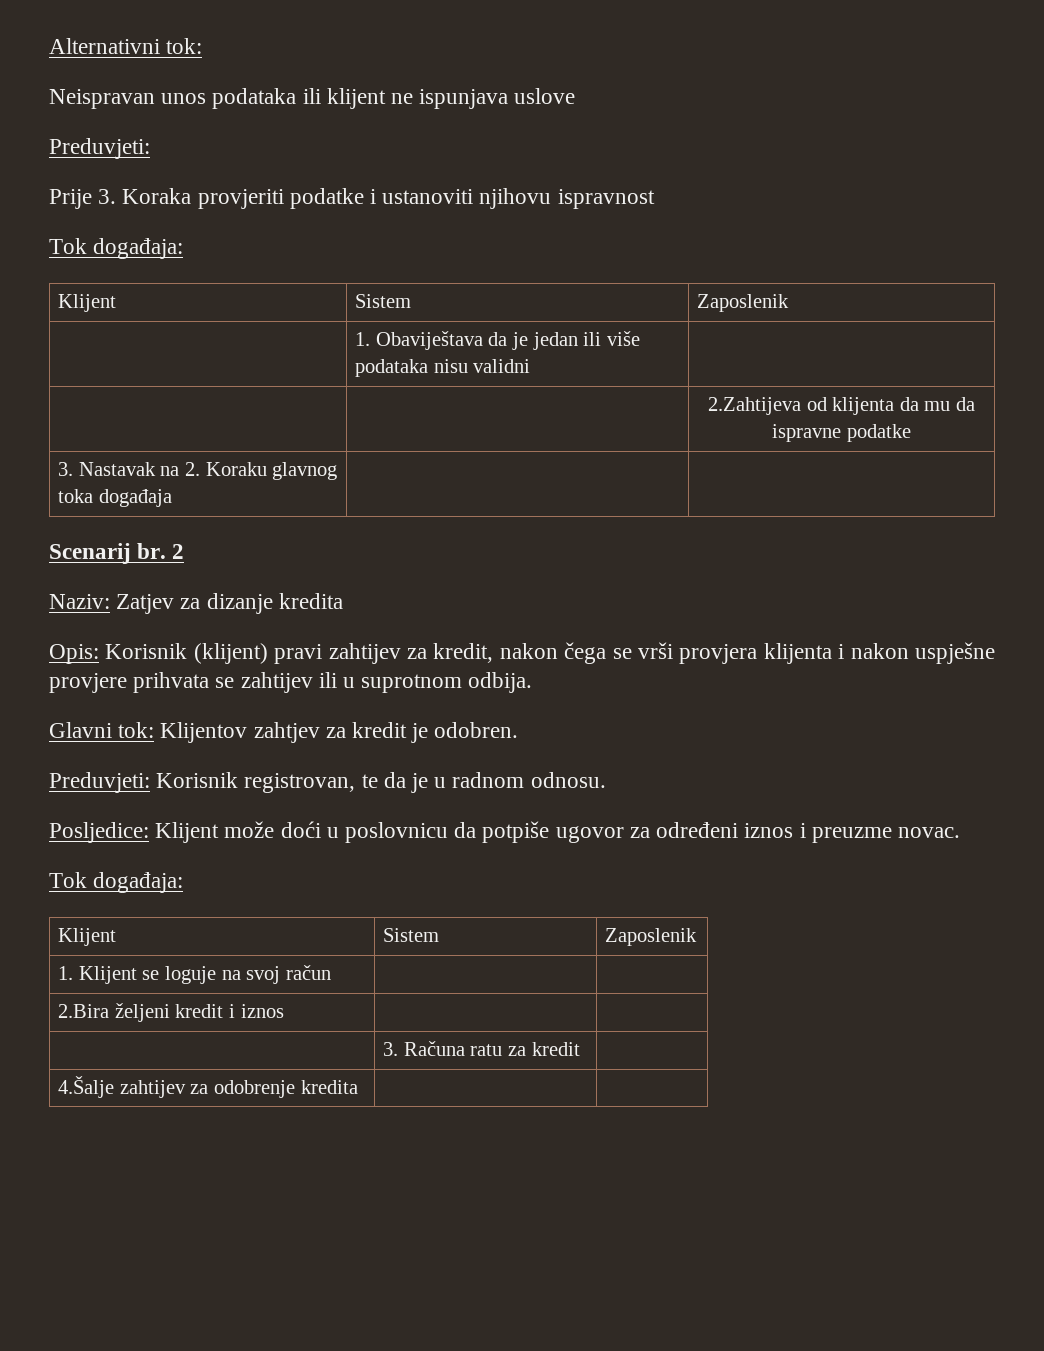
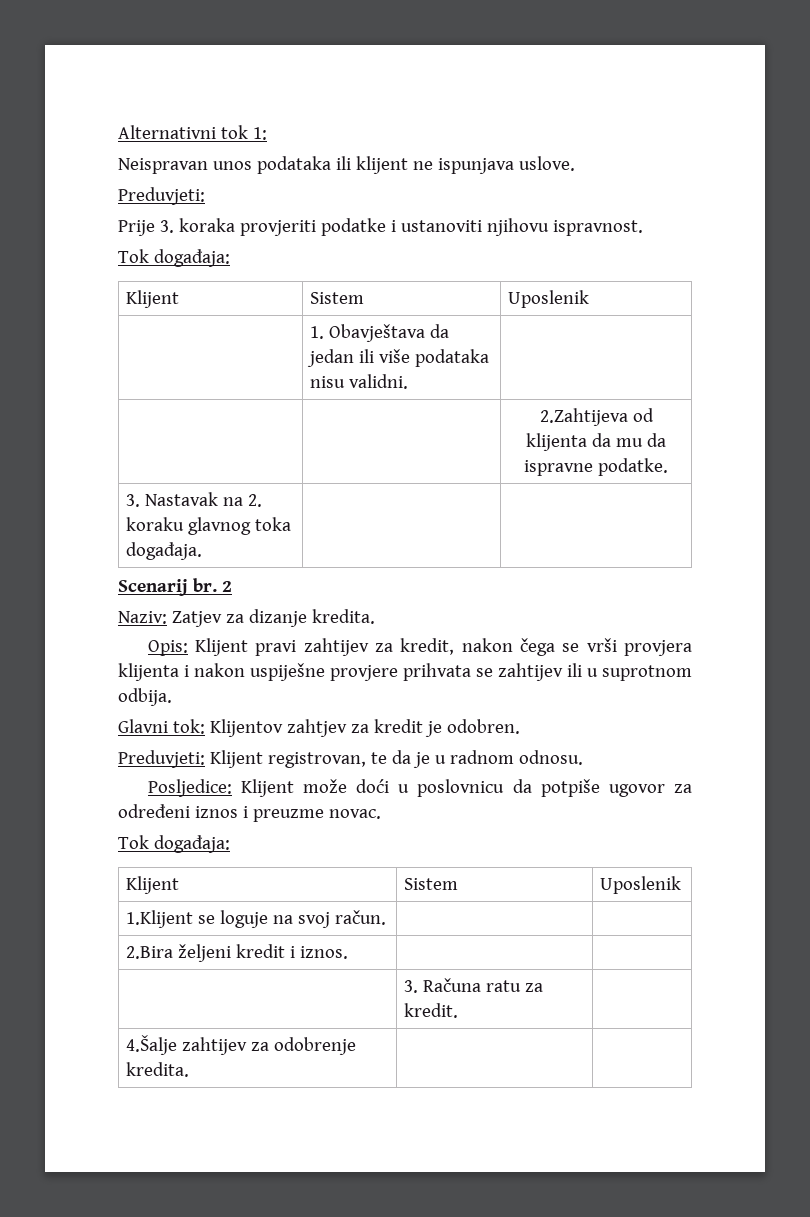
- Alternativni tok:
+ Alternativni tok 1:
- Neispravan unos podataka ili klijent ne ispunjava uslove
+ Neispravan unos podataka ili klijent ne ispunjava uslove.
- Prije 3. Koraka provjeriti podatke i ustanoviti njihovu ispravnost
+ Prije 3. koraka provjeriti podatke i ustanoviti njihovu ispravnost.
  Tok događaja:
- Klijent | Sistem | Zaposlenik
- | 1. Obaviještava da je jedan ili više podataka nisu validni |
+ Klijent | Sistem | Uposlenik
+ | 1. Obavještava da jedan ili više podataka nisu validni. |
- | | 2.Zahtijeva od klijenta da mu da ispravne podatke
+ | | 2.Zahtijeva od klijenta da mu da ispravne podatke.
- 3. Nastavak na 2. Koraku glavnog toka događaja | |
+ 3. Nastavak na 2. koraku glavnog toka događaja. | |
- Naziv: Zatjev za dizanje kredita
+ Naziv: Zatjev za dizanje kredita.
- Opis: Korisnik (klijent) pravi zahtijev za kredit, nakon čega se vrši provjera klijenta i nakon uspješne provjere prihvata se zahtijev ili u suprotnom odbija.
+ Opis: Klijent pravi zahtijev za kredit, nakon čega se vrši provjera klijenta i nakon uspiješne provjere prihvata se zahtijev ili u suprotnom odbija.
- Preduvjeti: Korisnik registrovan, te da je u radnom odnosu.
+ Preduvjeti: Klijent registrovan, te da je u radnom odnosu.
  Posljedice: Klijent može doći u poslovnicu da potpiše ugovor za određeni iznos i preuzme novac.
  Tok događaja:
- Klijent | Sistem | Zaposlenik
- 1. Klijent se loguje na svoj račun | |
+ Klijent | Sistem | Uposlenik
+ 1.Klijent se loguje na svoj račun. | |
- 2.Bira željeni kredit i iznos | |
+ 2.Bira željeni kredit i iznos. | |
- | 3. Računa ratu za kredit |
+ | 3. Računa ratu za kredit. |
- 4.Šalje zahtijev za odobrenje kredita | |
+ 4.Šalje zahtijev za odobrenje kredita. | |

